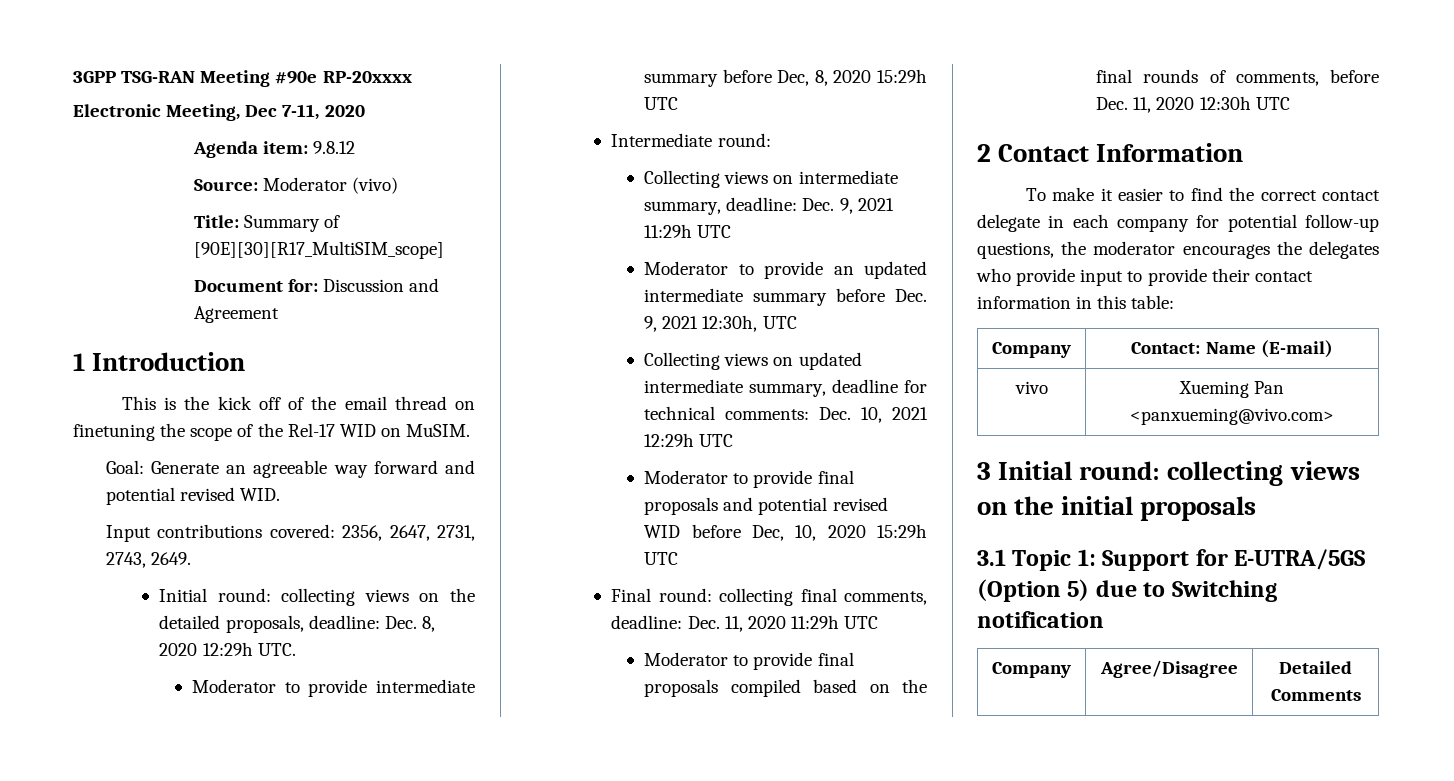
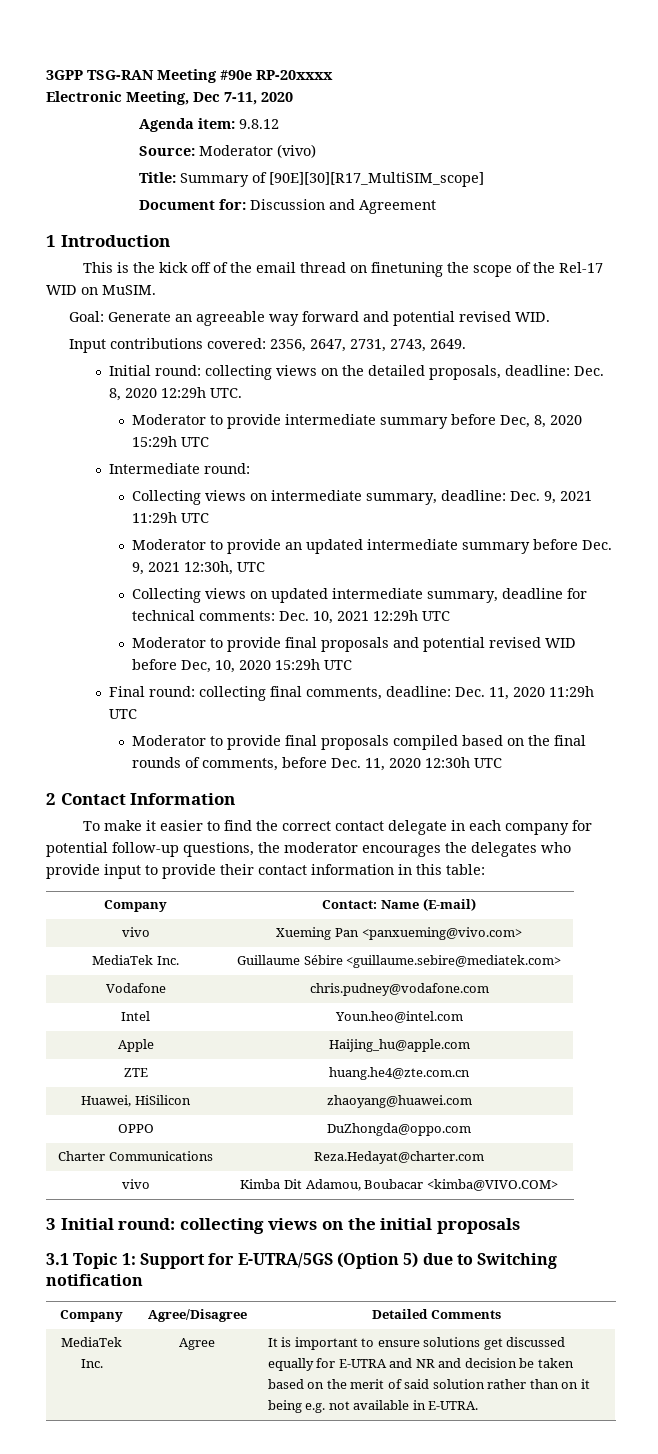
+ MediaTek Inc. | Guillaume Sébire <guillaume.sebire@mediatek.com>
+ Vodafone | chris.pudney@vodafone.com
+ Intel | Youn.heo@intel.com
+ Apple | Haijing_hu@apple.com
+ ZTE | huang.he4@zte.com.cn
+ Huawei, HiSilicon | zhaoyang@huawei.com
+ OPPO | DuZhongda@oppo.com
+ Charter Communications | Reza.Hedayat@charter.com
+ vivo | Kimba Dit Adamou, Boubacar <kimba@VIVO.COM>
+ MediaTek Inc. | Agree | It is important to ensure solutions get discussed equally for E-UTRA and NR and decision be taken based on the merit of said solution rather than on it being e.g. not available in E-UTRA.

